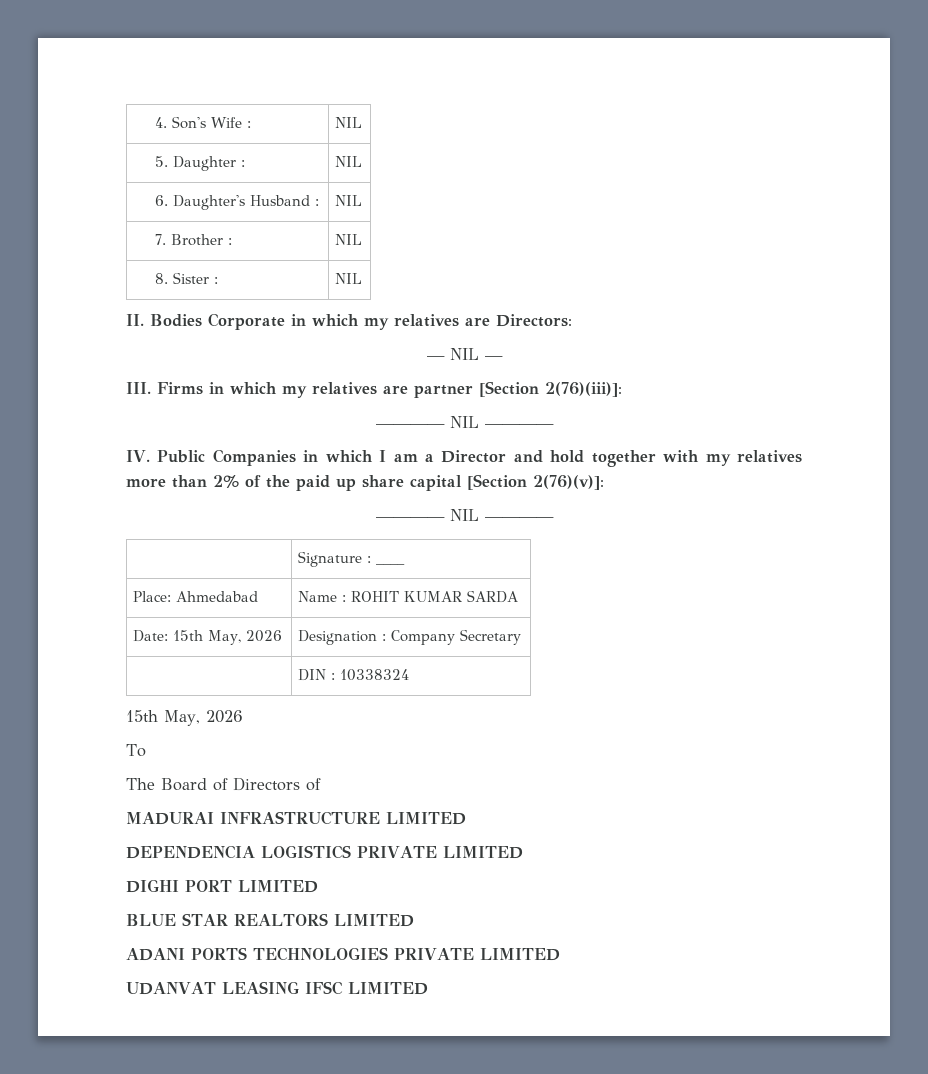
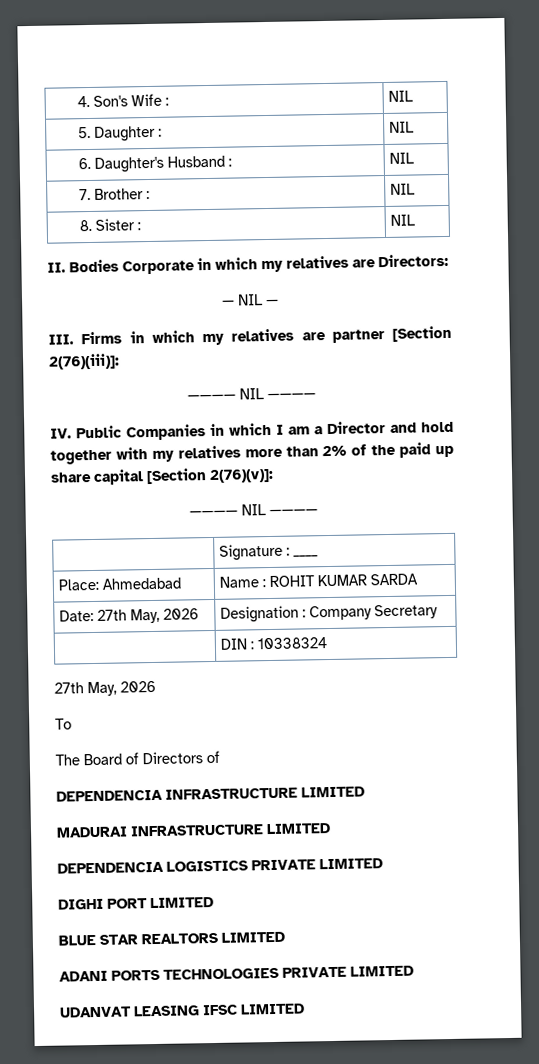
- Date: 15th May, 2026 | Designation : Company Secretary
+ Date: 27th May, 2026 | Designation : Company Secretary
  | DIN : 10338324
- 15th May, 2026
+ 27th May, 2026
+ DEPENDENCIA INFRASTRUCTURE LIMITED

